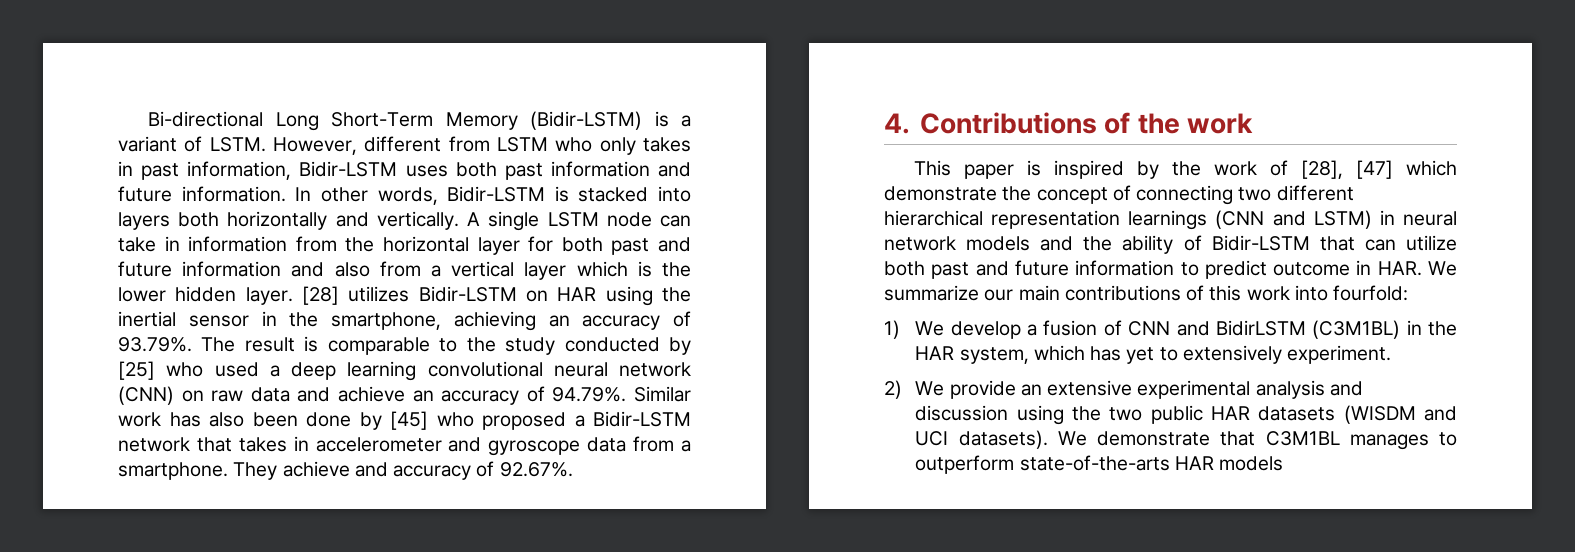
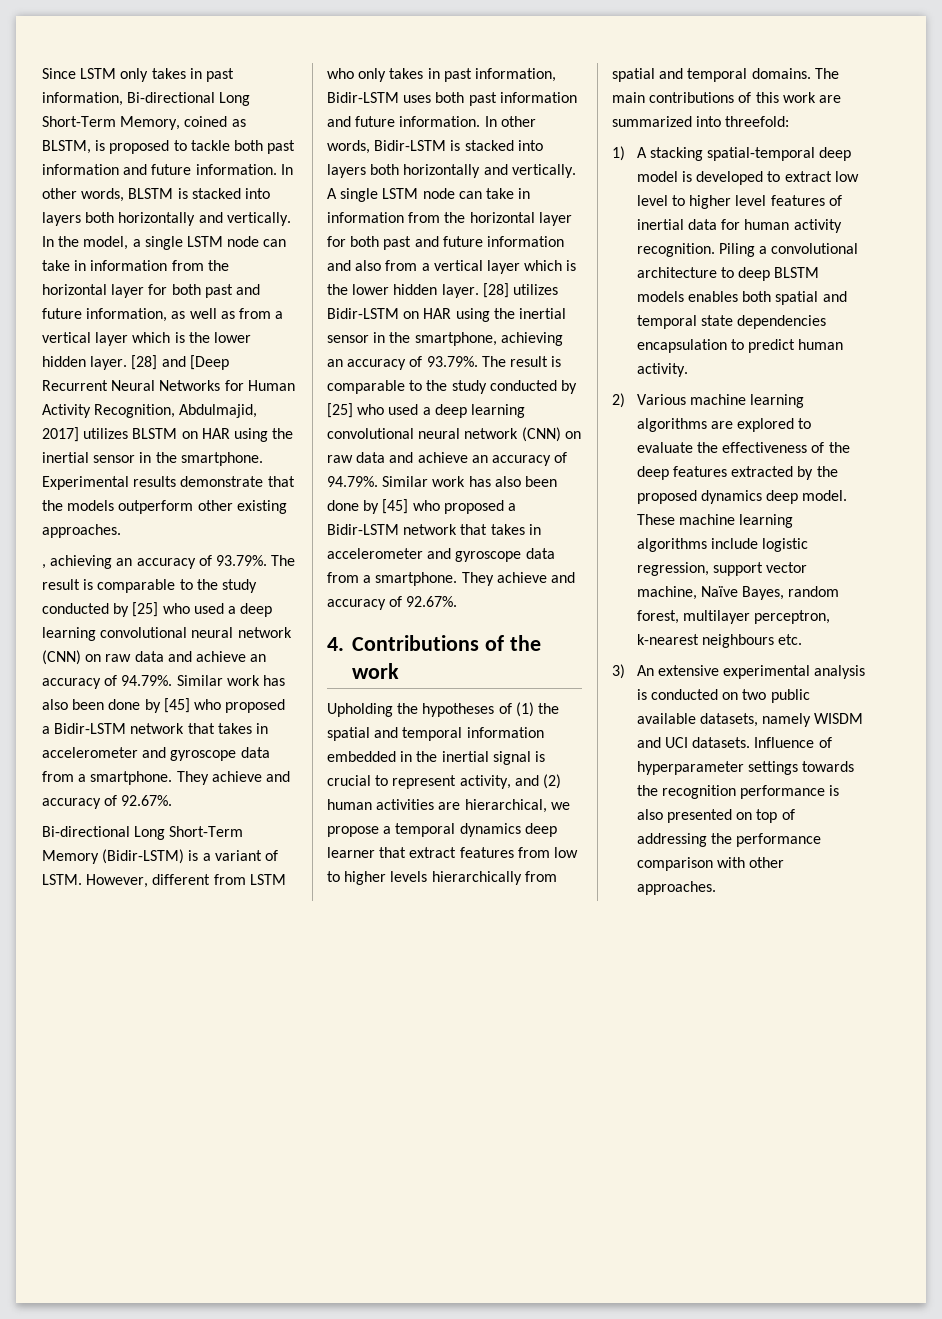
+ Since LSTM only takes in past information, Bi-directional Long Short-Term Memory, coined as BLSTM, is proposed to tackle both past information and future information. In other words, BLSTM is stacked into layers both horizontally and vertically. In the model, a single LSTM node can take in information from the horizontal layer for both past and future information, as well as from a vertical layer which is the lower hidden layer. [28] and [Deep Recurrent Neural Networks for Human Activity Recognition, Abdulmajid, 2017] utilizes BLSTM on HAR using the inertial sensor in the smartphone. Experimental results demonstrate that the models outperform other existing approaches.
+ , achieving an accuracy of 93.79%. The result is comparable to the study conducted by [25] who used a deep learning convolutional neural network (CNN) on raw data and achieve an accuracy of 94.79%. Similar work has also been done by [45] who proposed a Bidir-LSTM network that takes in accelerometer and gyroscope data from a smartphone. They achieve and accuracy of 92.67%.
- This paper is inspired by the work of [28], [47] which demonstrate the concept of connecting two different hierarchical representation learnings (CNN and LSTM) in neural network models and the ability of Bidir-LSTM that can utilize both past and future information to predict outcome in HAR. We summarize our main contributions of this work into fourfold:
- 1) We develop a fusion of CNN and BidirLSTM (C3M1BL) in the HAR system, which has yet to extensively experiment.
- 2) We provide an extensive experimental analysis and discussion using the two public HAR datasets (WISDM and UCI datasets). We demonstrate that C3M1BL manages to outperform state-of-the-arts HAR models
+ Upholding the hypotheses of (1) the spatial and temporal information embedded in the inertial signal is crucial to represent activity, and (2) human activities are hierarchical, we propose a temporal dynamics deep learner that extract features from low to higher levels hierarchically from spatial and temporal domains. The main contributions of this work are summarized into threefold:
+ 1) A stacking spatial-temporal deep model is developed to extract low level to higher level features of inertial data for human activity recognition. Piling a convolutional architecture to deep BLSTM models enables both spatial and temporal state dependencies encapsulation to predict human activity.
+ 2) Various machine learning algorithms are explored to evaluate the effectiveness of the deep features extracted by the proposed dynamics deep model. These machine learning algorithms include logistic regression, support vector machine, Naïve Bayes, random forest, multilayer perceptron, k-nearest neighbours etc.
+ 3) An extensive experimental analysis is conducted on two public available datasets, namely WISDM and UCI datasets. Influence of hyperparameter settings towards the recognition performance is also presented on top of addressing the performance comparison with other approaches.

